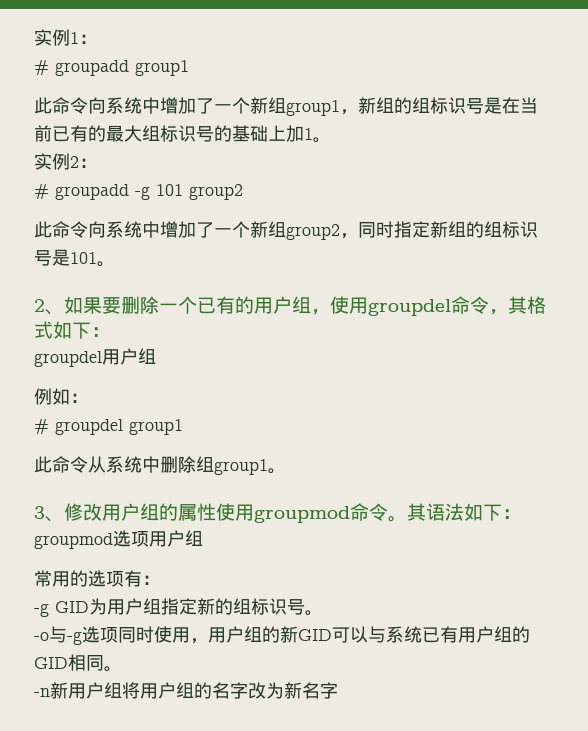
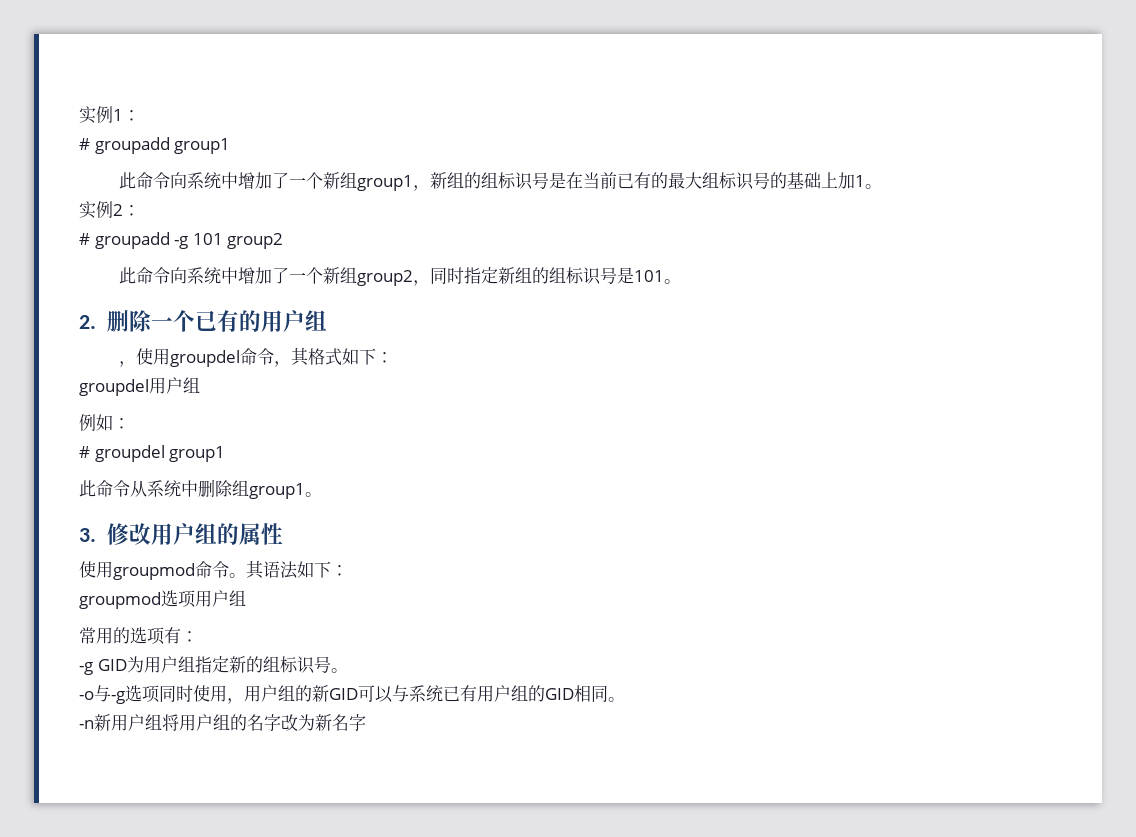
- 2、如果要删除一个已有的用户组，使用groupdel命令，其格式如下：
+ 2.删除一个已有的用户组
+ ，使用groupdel命令，其格式如下：
- 3、修改用户组的属性使用groupmod命令。
+ 3.修改用户组的属性
+ 使用groupmod命令。

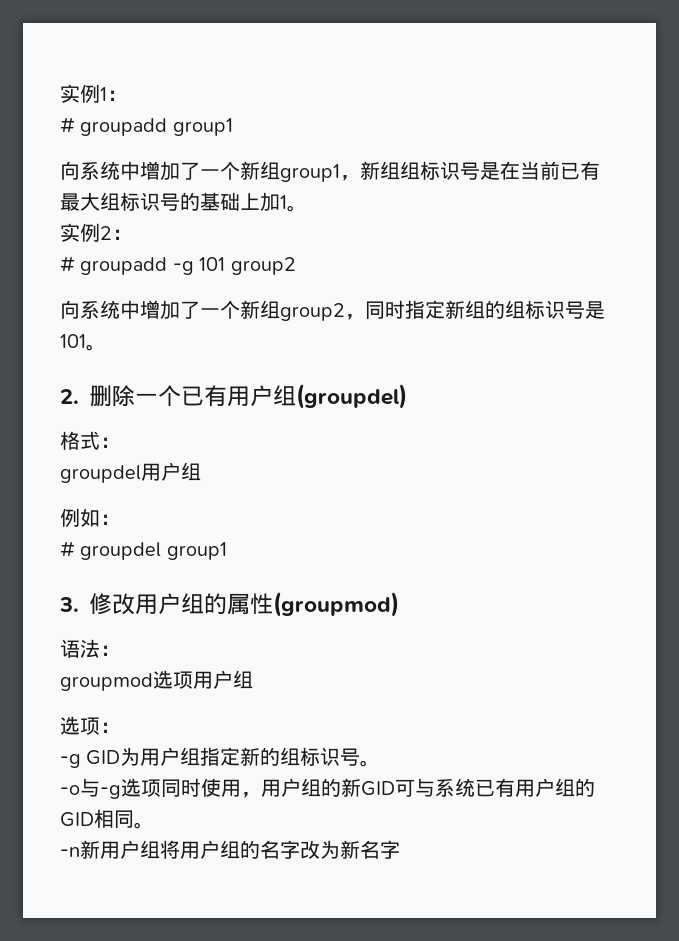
- 此命令向系统中增加了一个新组group1，新组的组标识号是在当前已有的最大组标识号的基础上加1。
+ 向系统中增加了一个新组group1，新组组标识号是在当前已有最大组标识号的基础上加1。
- 此命令向系统中增加了一个新组group2，同时指定新组的组标识号是101。
+ 向系统中增加了一个新组group2，同时指定新组的组标识号是101。
- 2.删除一个已有的用户组
- ，使用groupdel命令，其格式如下：
+ 2.删除一个已有用户组(groupdel)
+ 格式：
- 此命令从系统中删除组group1。
- 3.修改用户组的属性
- 使用groupmod命令。其语法如下：
+ 3.修改用户组的属性(groupmod)
+ 语法：
- 常用的选项有：
+ 选项：
- -o与-g选项同时使用，用户组的新GID可以与系统已有用户组的GID相同。
+ -o与-g选项同时使用，用户组的新GID可与系统已有用户组的GID相同。

